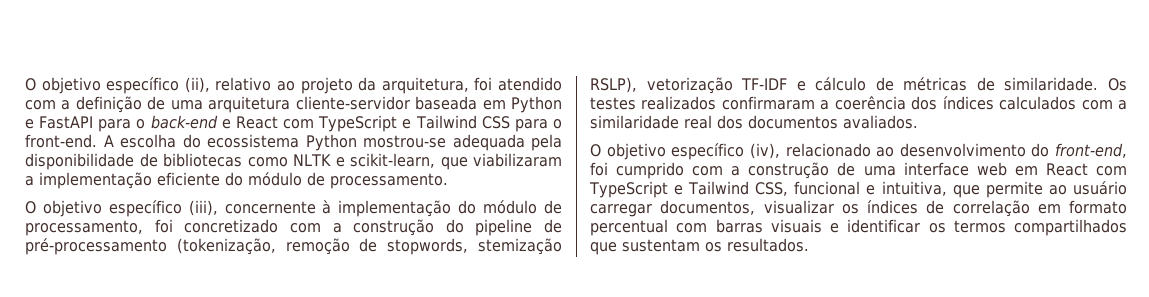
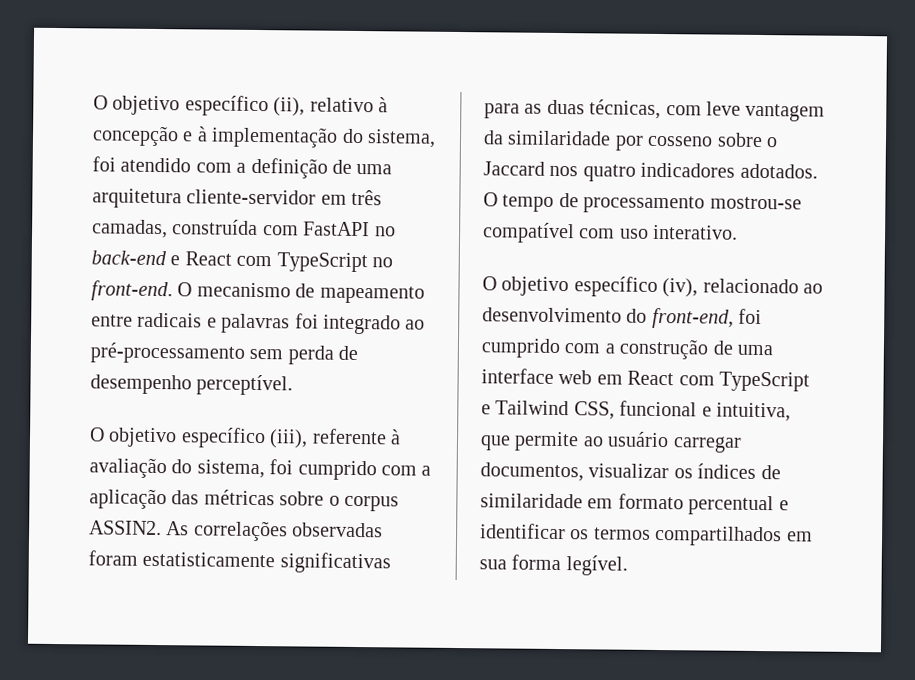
- O objetivo específico (ii), relativo ao projeto da arquitetura, foi atendido com a definição de uma arquitetura cliente-servidor baseada em Python e FastAPI para o back-end e React com TypeScript e Tailwind CSS para o front-end. A escolha do ecossistema Python mostrou-se adequada pela disponibilidade de bibliotecas como NLTK e scikit-learn, que viabilizaram a implementação eficiente do módulo de processamento.
- O objetivo específico (iii), concernente à implementação do módulo de processamento, foi concretizado com a construção do pipeline de pré-processamento (tokenização, remoção de stopwords, stemização RSLP), vetorização TF-IDF e cálculo de métricas de similaridade. Os testes realizados confirmaram a coerência dos índices calculados com a similaridade real dos documentos avaliados.
+ O objetivo específico (ii), relativo à concepção e à implementação do sistema, foi atendido com a definição de uma arquitetura cliente-servidor em três camadas, construída com FastAPI no back-end e React com TypeScript no front-end. O mecanismo de mapeamento entre radicais e palavras foi integrado ao pré-processamento sem perda de desempenho perceptível.
+ O objetivo específico (iii), referente à avaliação do sistema, foi cumprido com a aplicação das métricas sobre o corpus ASSIN2. As correlações observadas foram estatisticamente significativas para as duas técnicas, com leve vantagem da similaridade por cosseno sobre o Jaccard nos quatro indicadores adotados. O tempo de processamento mostrou-se compatível com uso interativo.
- O objetivo específico (iv), relacionado ao desenvolvimento do front-end, foi cumprido com a construção de uma interface web em React com TypeScript e Tailwind CSS, funcional e intuitiva, que permite ao usuário carregar documentos, visualizar os índices de correlação em formato percentual com barras visuais e identificar os termos compartilhados que sustentam os resultados.
+ O objetivo específico (iv), relacionado ao desenvolvimento do front-end, foi cumprido com a construção de uma interface web em React com TypeScript e Tailwind CSS, funcional e intuitiva, que permite ao usuário carregar documentos, visualizar os índices de similaridade em formato percentual e identificar os termos compartilhados em sua forma legível.

